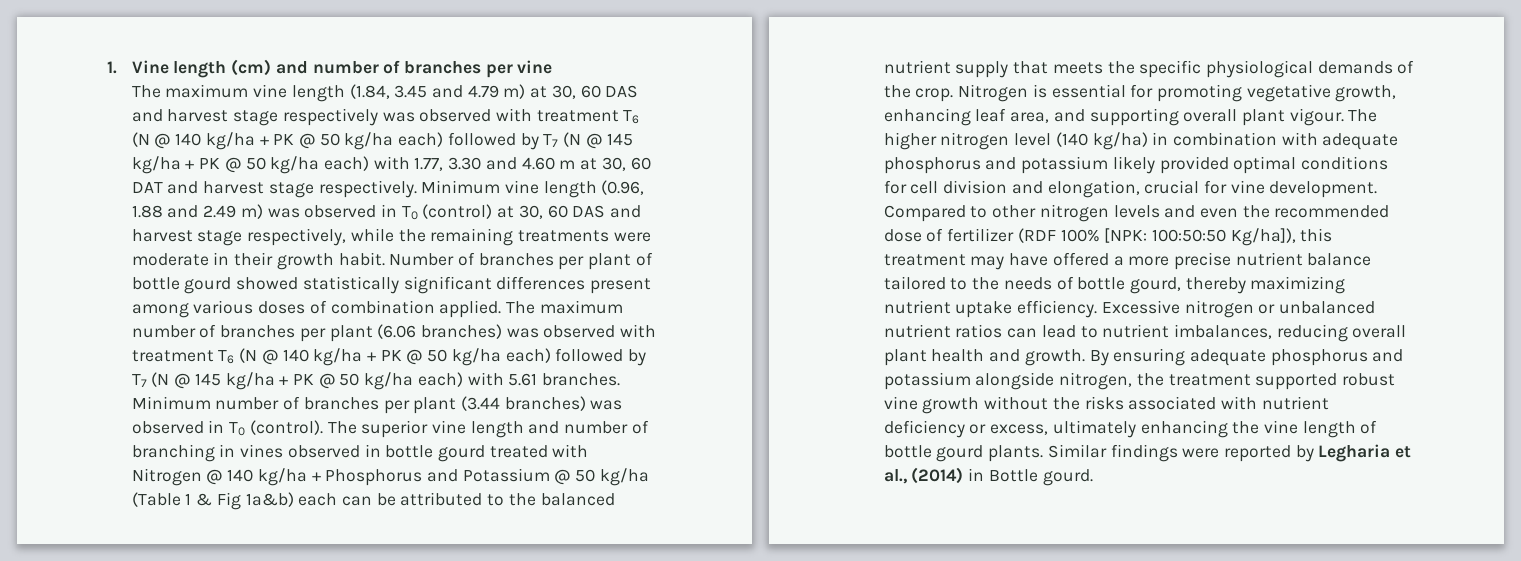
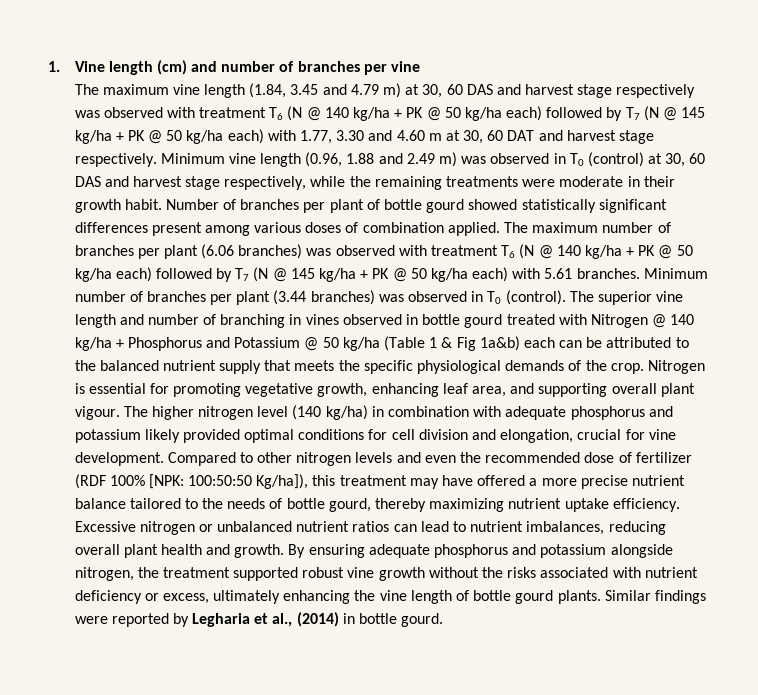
- Similar findings were reported by Legharia et al., (2014) in Bottle gourd.
+ Similar findings were reported by Legharia et al., (2014) in bottle gourd.

